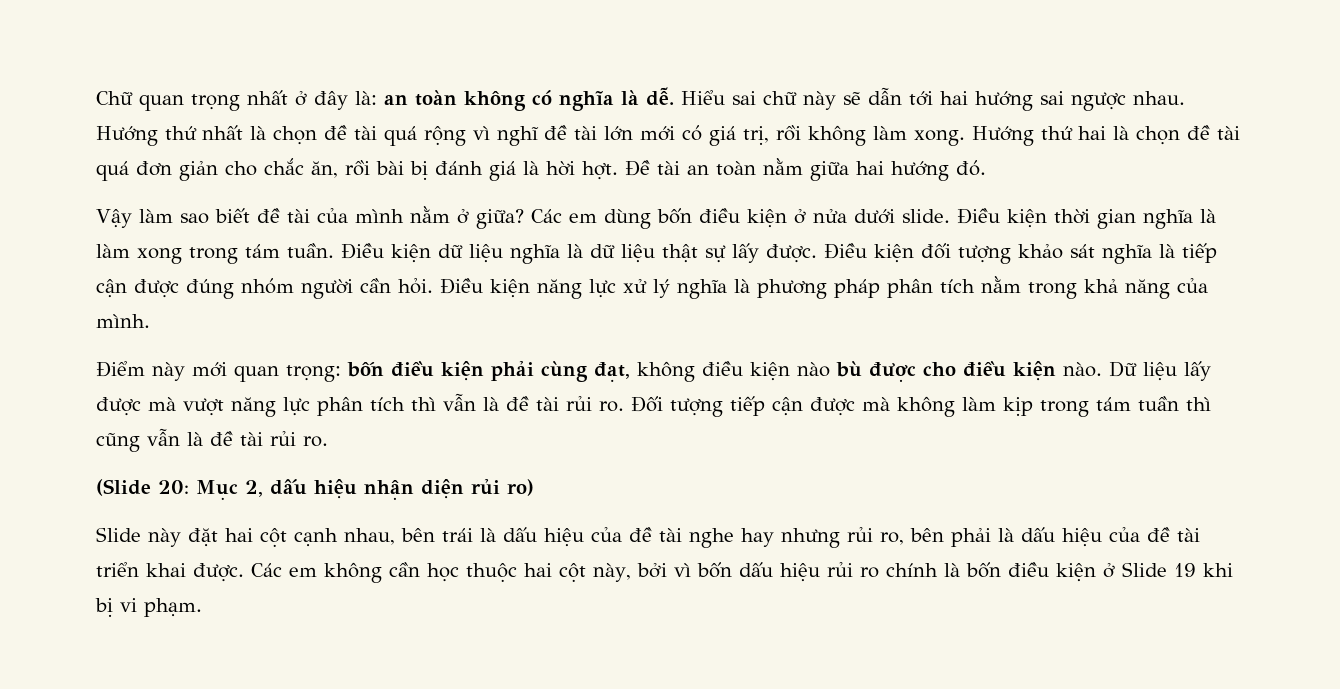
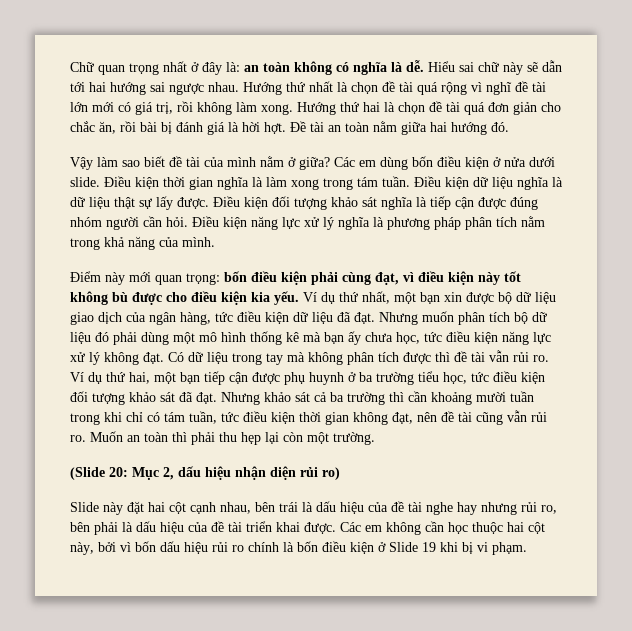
- Điểm này mới quan trọng: bốn điều kiện phải cùng đạt, không điều kiện nào bù được cho điều kiện nào. Dữ liệu lấy được mà vượt năng lực phân tích thì vẫn là đề tài rủi ro. Đối tượng tiếp cận được mà không làm kịp trong tám tuần thì cũng vẫn là đề tài rủi ro.
+ Điểm này mới quan trọng: bốn điều kiện phải cùng đạt, vì điều kiện này tốt không bù được cho điều kiện kia yếu. Ví dụ thứ nhất, một bạn xin được bộ dữ liệu giao dịch của ngân hàng, tức điều kiện dữ liệu đã đạt. Nhưng muốn phân tích bộ dữ liệu đó phải dùng một mô hình thống kê mà bạn ấy chưa học, tức điều kiện năng lực xử lý không đạt. Có dữ liệu trong tay mà không phân tích được thì đề tài vẫn rủi ro. Ví dụ thứ hai, một bạn tiếp cận được phụ huynh ở ba trường tiểu học, tức điều kiện đối tượng khảo sát đã đạt. Nhưng khảo sát cả ba trường thì cần khoảng mười tuần trong khi chỉ có tám tuần, tức điều kiện thời gian không đạt, nên đề tài cũng vẫn rủi ro. Muốn an toàn thì phải thu hẹp lại còn một trường.

